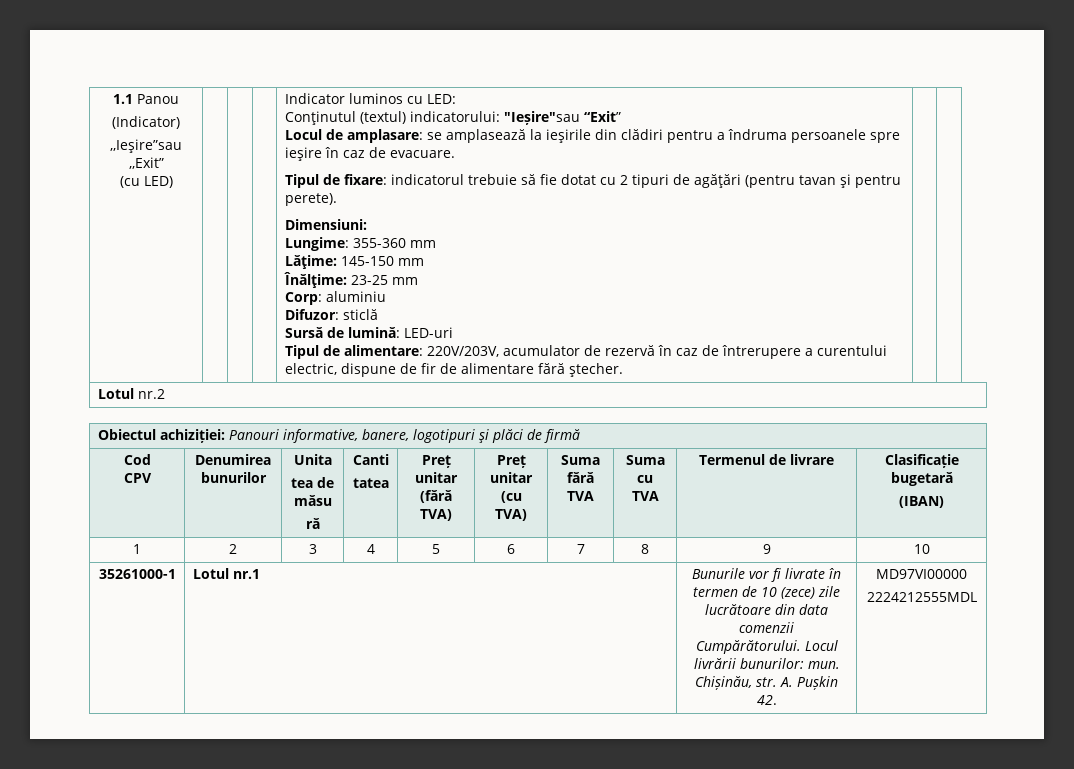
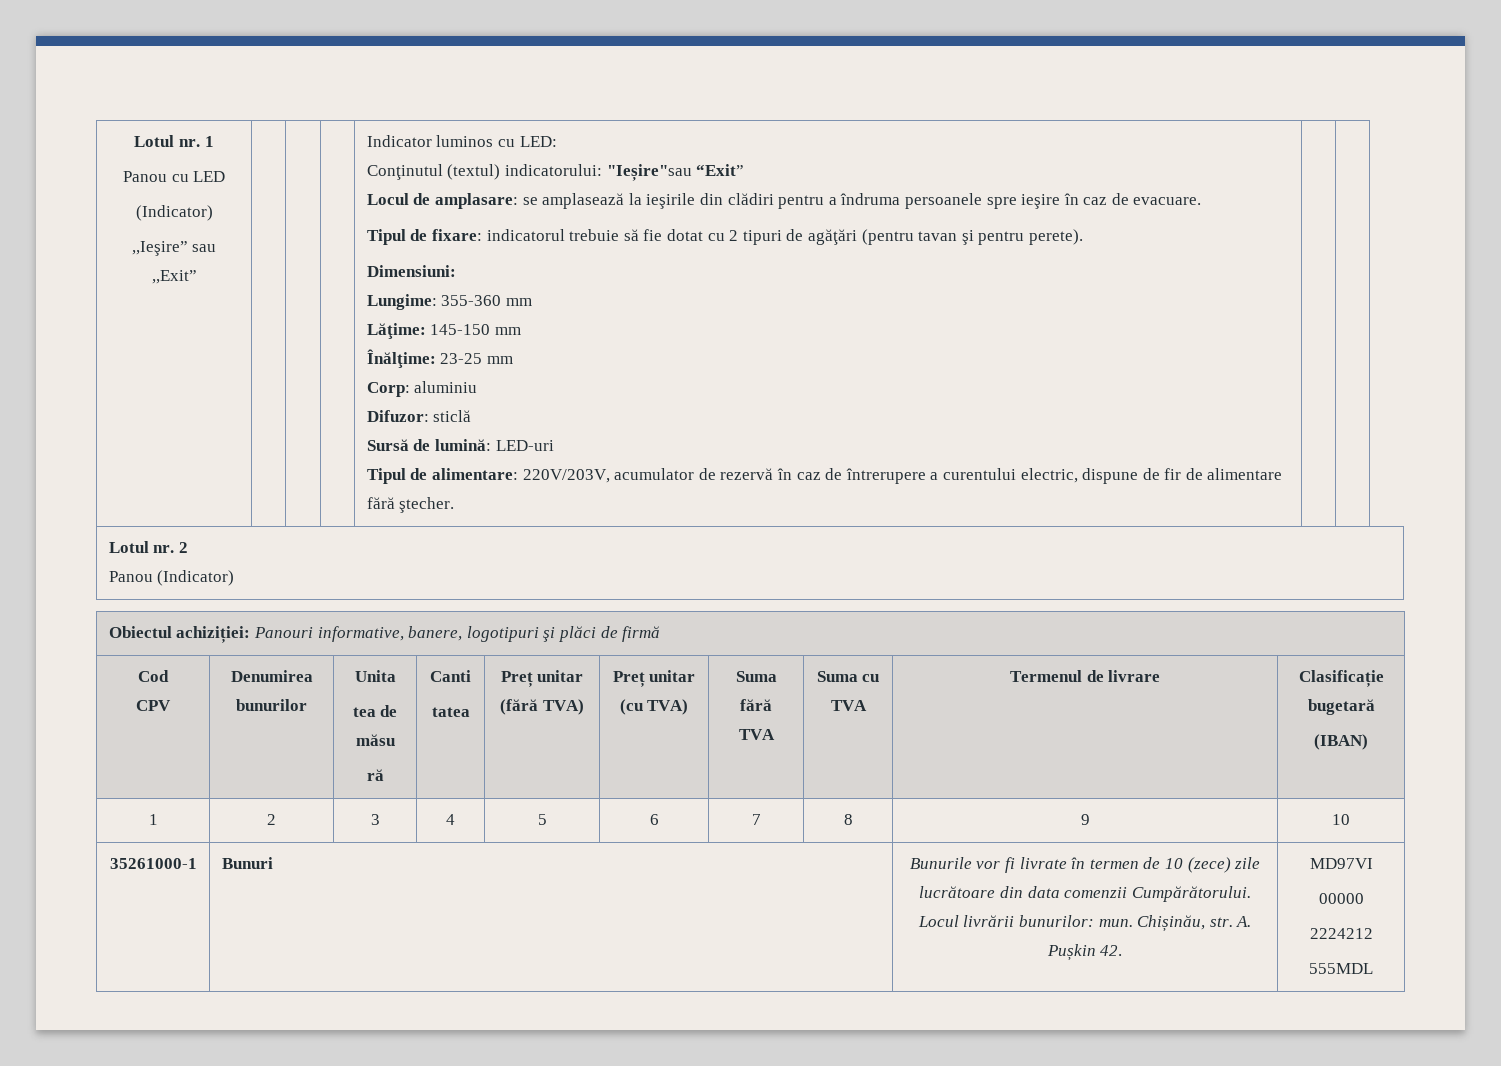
- 1.1 Panou
+ Lotul nr. 1
+ Panou cu LED
  (Indicator)
- ,,Ieşire”sau ,,Exit”
+ ,,Ieşire” sau ,,Exit”
- (cu LED)
- Lotul nr.2
+ Lotul nr. 2
+ Panou (Indicator)
- 35261000-1 | Lotul nr.1 | Bunurile vor fi livrate în termen de 10 (zece) zile lucrătoare din data comenzii Cumpărătorului. Locul livrării bunurilor: mun. Chișinău, str. A. Pușkin 42. | MD97VI00000
- 2224212555MDL
+ 35261000-1 | Bunuri | Bunurile vor fi livrate în termen de 10 (zece) zile lucrătoare din data comenzii Cumpărătorului. Locul livrării bunurilor: mun. Chișinău, str. A. Pușkin 42. | MD97VI
+ 00000
+ 2224212
+ 555MDL

